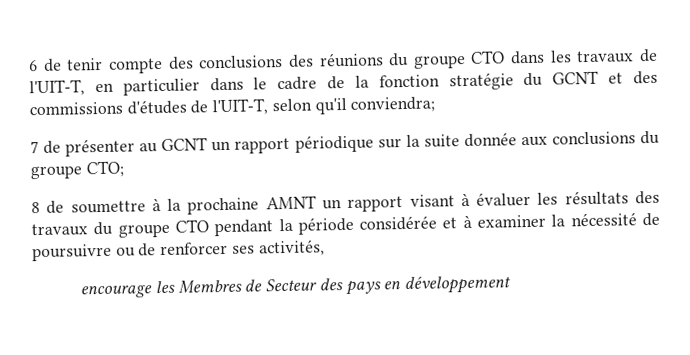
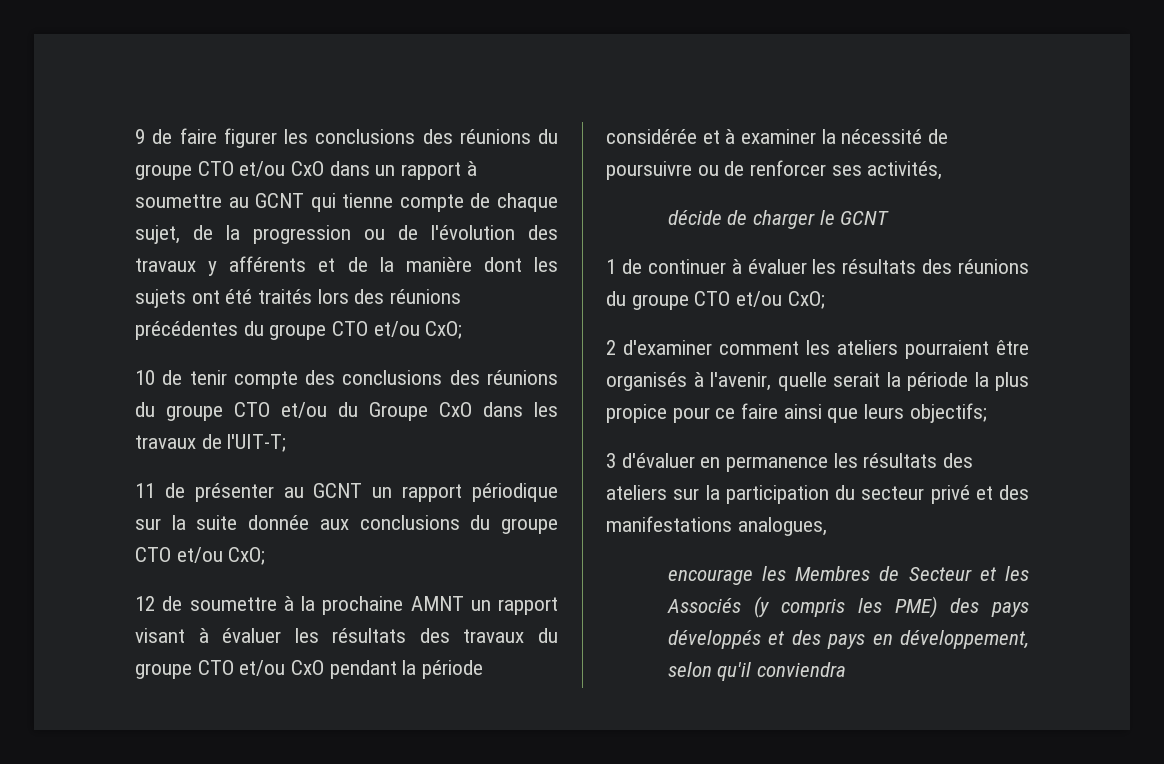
- 6 de tenir compte des conclusions des réunions du groupe CTO dans les travaux de l'UIT-T, en particulier dans le cadre de la fonction stratégie du GCNT et des commissions d'études de l'UIT-T, selon qu'il conviendra;
- 7 de présenter au GCNT un rapport périodique sur la suite donnée aux conclusions du groupe CTO;
- 8 de soumettre à la prochaine AMNT un rapport visant à évaluer les résultats des travaux du groupe CTO pendant la période considérée et à examiner la nécessité de poursuivre ou de renforcer ses activités,
+ 9 de faire figurer les conclusions des réunions du groupe CTO et/ou CxO dans un rapport à soumettre au GCNT qui tienne compte de chaque sujet, de la progression ou de l'évolution des travaux y afférents et de la manière dont les sujets ont été traités lors des réunions précédentes du groupe CTO et/ou CxO;
+ 10 de tenir compte des conclusions des réunions du groupe CTO et/ou du Groupe CxO dans les travaux de l'UIT-T;
+ 11 de présenter au GCNT un rapport périodique sur la suite donnée aux conclusions du groupe CTO et/ou CxO;
+ 12 de soumettre à la prochaine AMNT un rapport visant à évaluer les résultats des travaux du groupe CTO et/ou CxO pendant la période considérée et à examiner la nécessité de poursuivre ou de renforcer ses activités,
+ décide de charger le GCNT
+ 1 de continuer à évaluer les résultats des réunions du groupe CTO et/ou CxO;
+ 2 d'examiner comment les ateliers pourraient être organisés à l'avenir, quelle serait la période la plus propice pour ce faire ainsi que leurs objectifs;
+ 3 d'évaluer en permanence les résultats des ateliers sur la participation du secteur privé et des manifestations analogues,
- encourage les Membres de Secteur des pays en développement
+ encourage les Membres de Secteur et les Associés (y compris les PME) des pays développés et des pays en développement, selon qu'il conviendra

